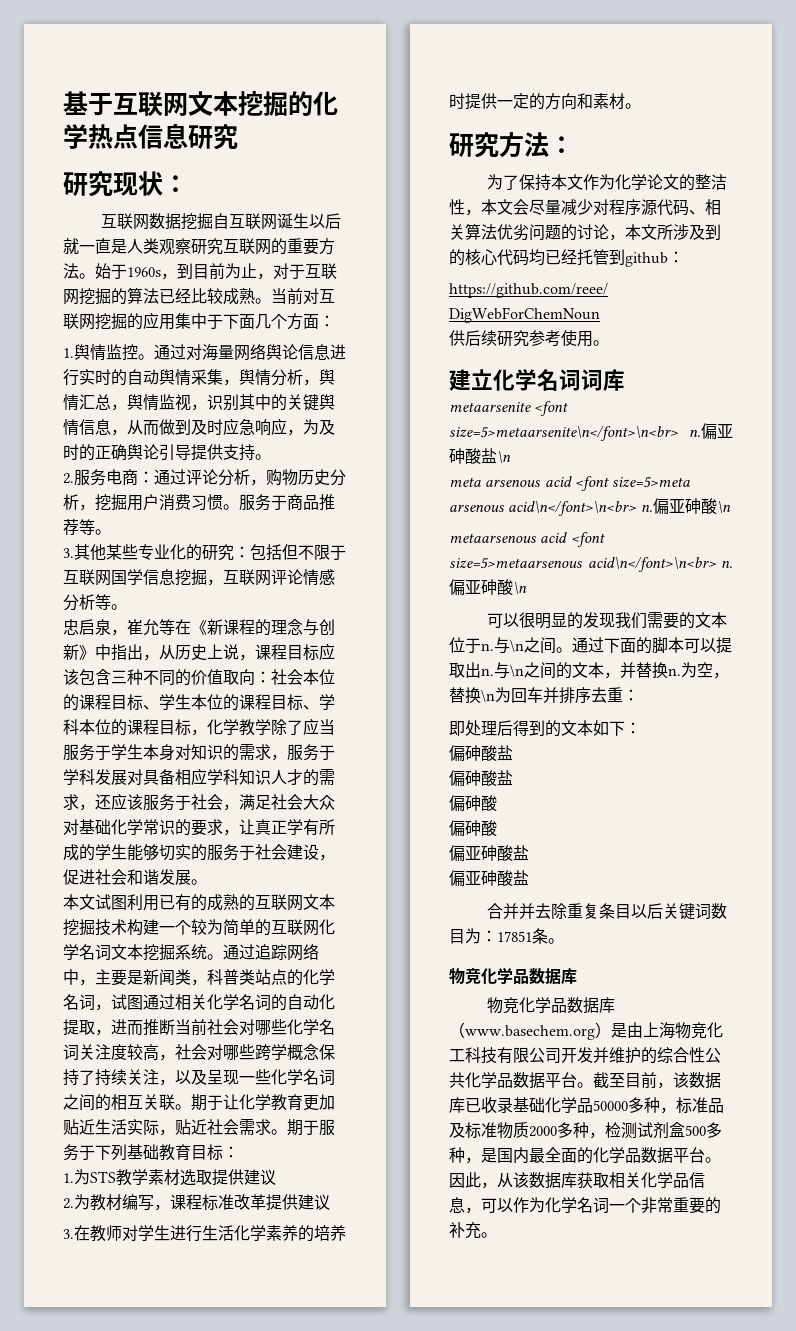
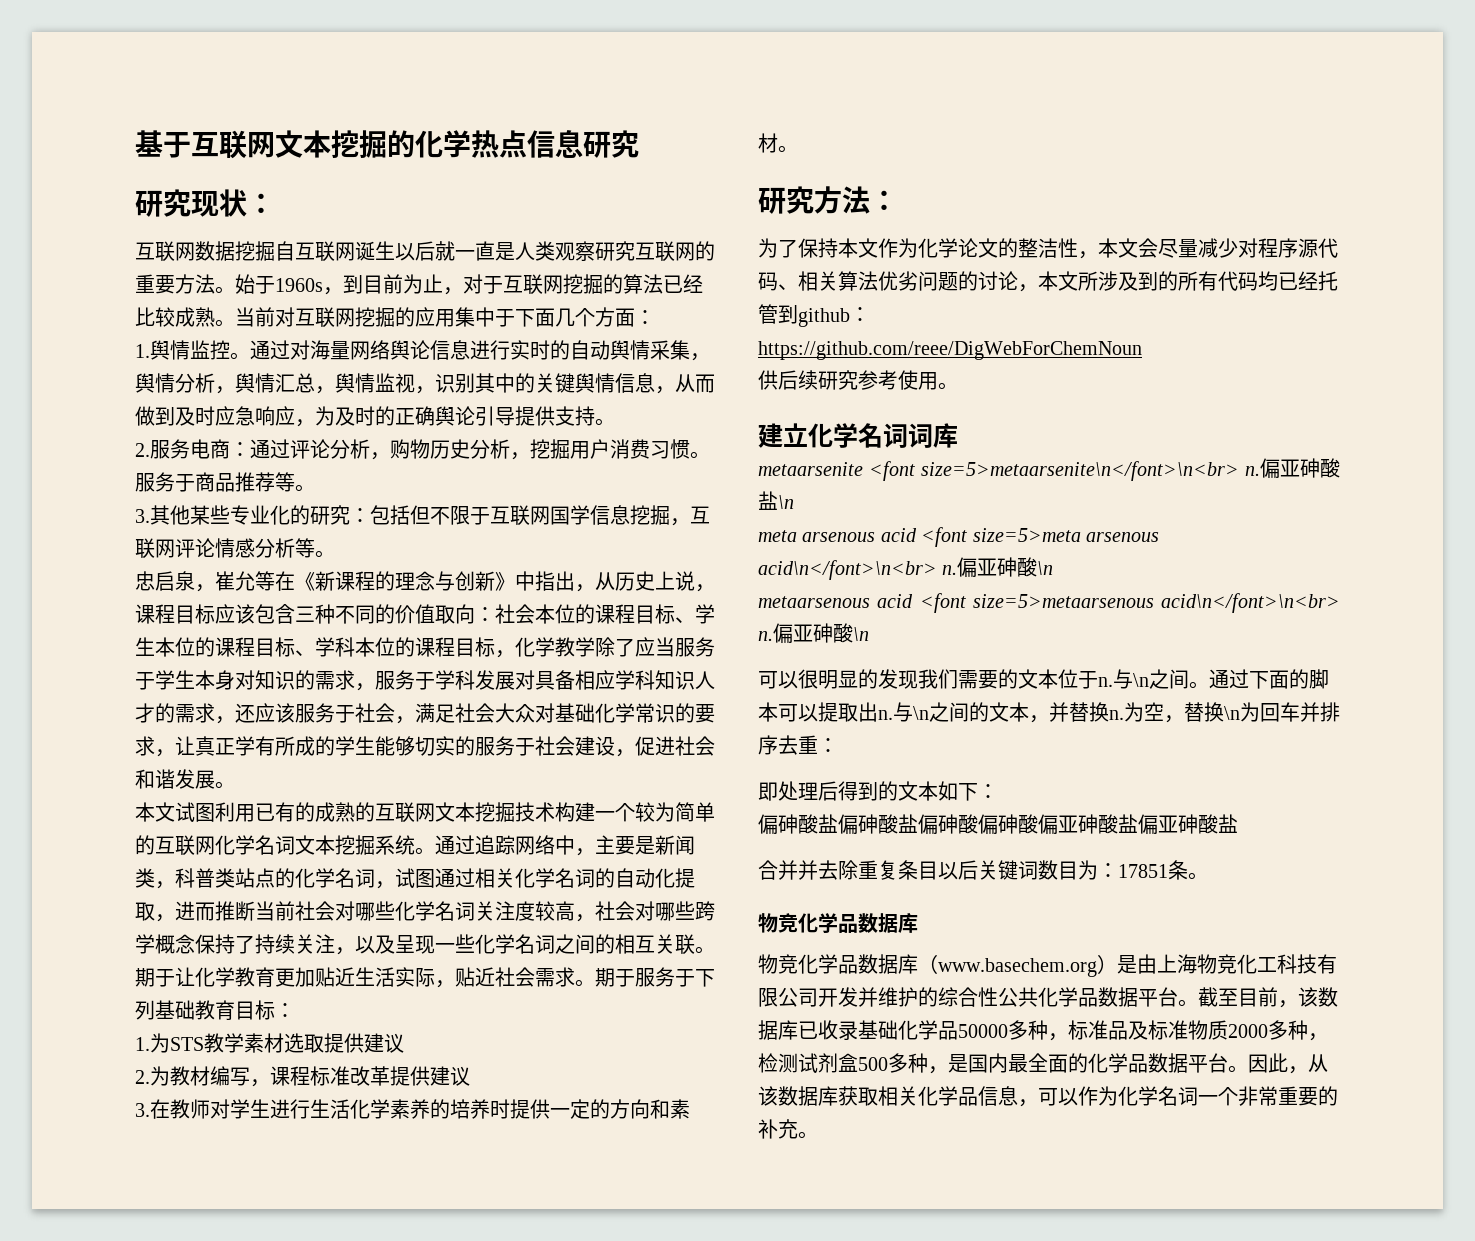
- 为了保持本文作为化学论文的整洁性，本文会尽量减少对程序源代码、相关算法优劣问题的讨论，本文所涉及到的核心代码均已经托管到github：
+ 为了保持本文作为化学论文的整洁性，本文会尽量减少对程序源代码、相关算法优劣问题的讨论，本文所涉及到的所有代码均已经托管到github：
  即处理后得到的文本如下：
- 偏砷酸盐
- 偏砷酸盐
- 偏砷酸
- 偏砷酸
- 偏亚砷酸盐
- 偏亚砷酸盐
+ 偏砷酸盐偏砷酸盐偏砷酸偏砷酸偏亚砷酸盐偏亚砷酸盐

